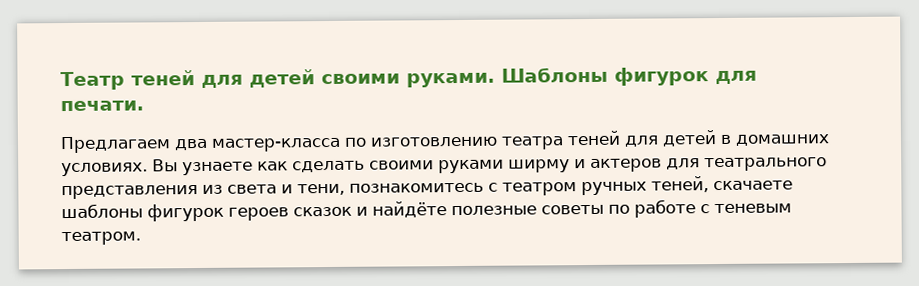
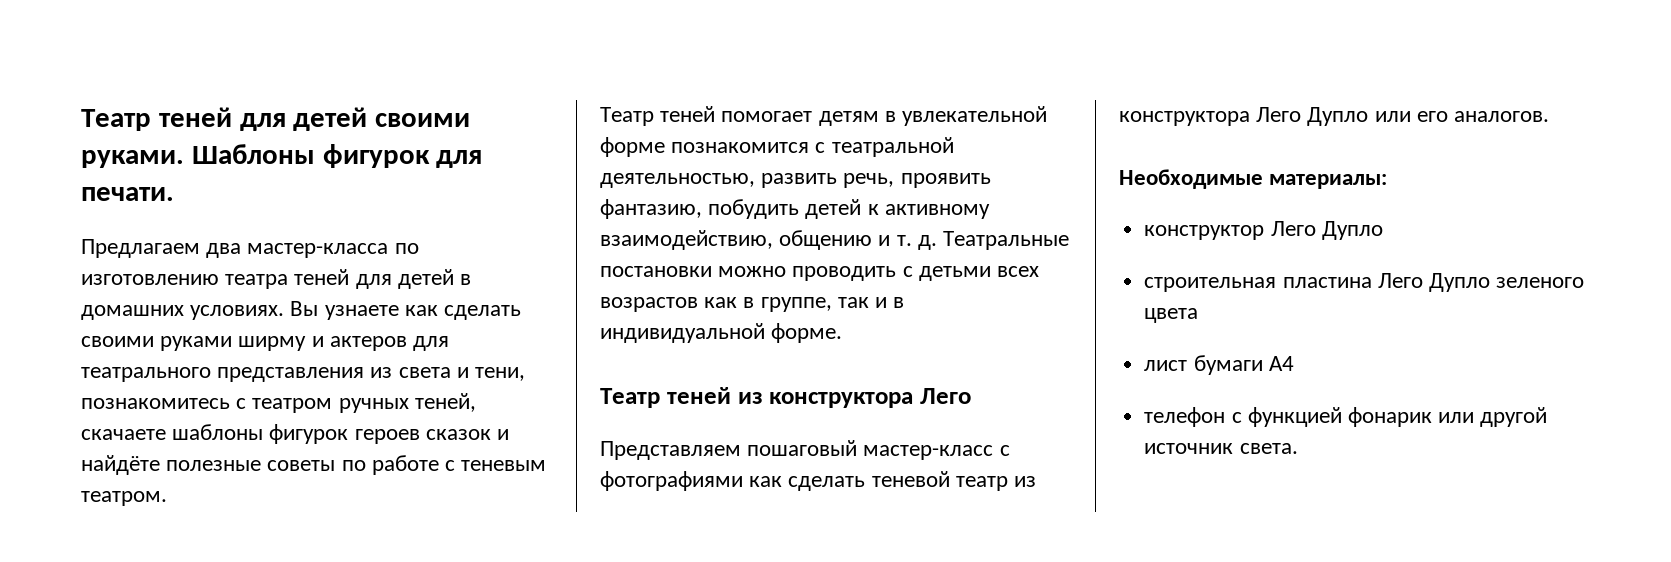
+ Театр теней помогает детям в увлекательной форме познакомится с театральной деятельностью, развить речь, проявить фантазию, побудить детей к активному взаимодействию, общению и т. д. Театральные постановки можно проводить с детьми всех возрастов как в группе, так и в индивидуальной форме.
+ Театр теней из конструктора Лего
+ Представляем пошаговый мастер-класс с фотографиями как сделать теневой театр из конструктора Лего Дупло или его аналогов.
+ Необходимые материалы:
+ конструктор Лего Дупло
+ строительная пластина Лего Дупло зеленого цвета
+ лист бумаги А4
+ телефон с функцией фонарик или другой источник света.

